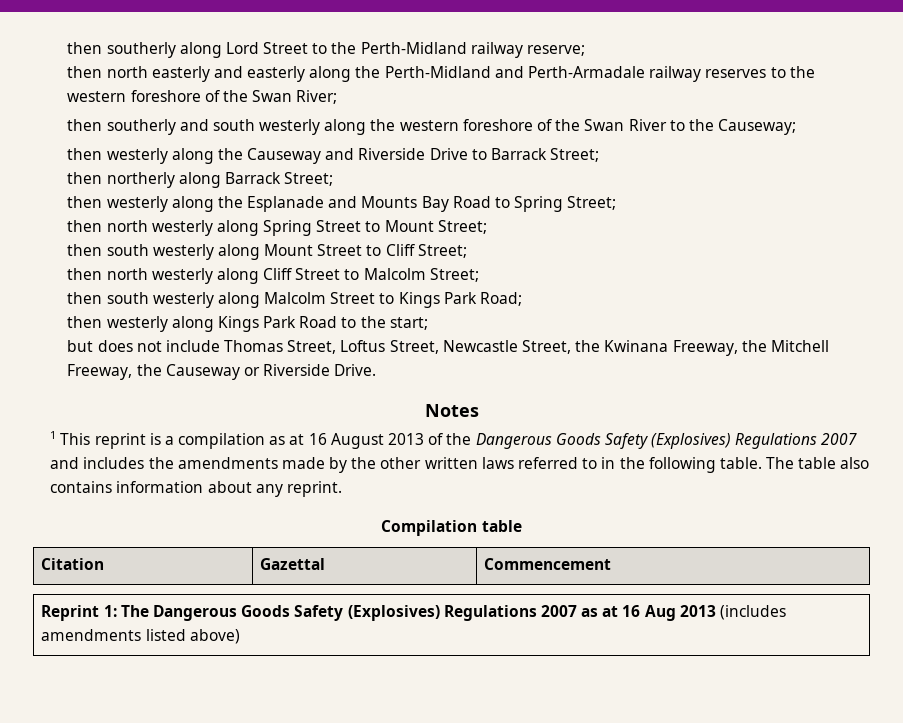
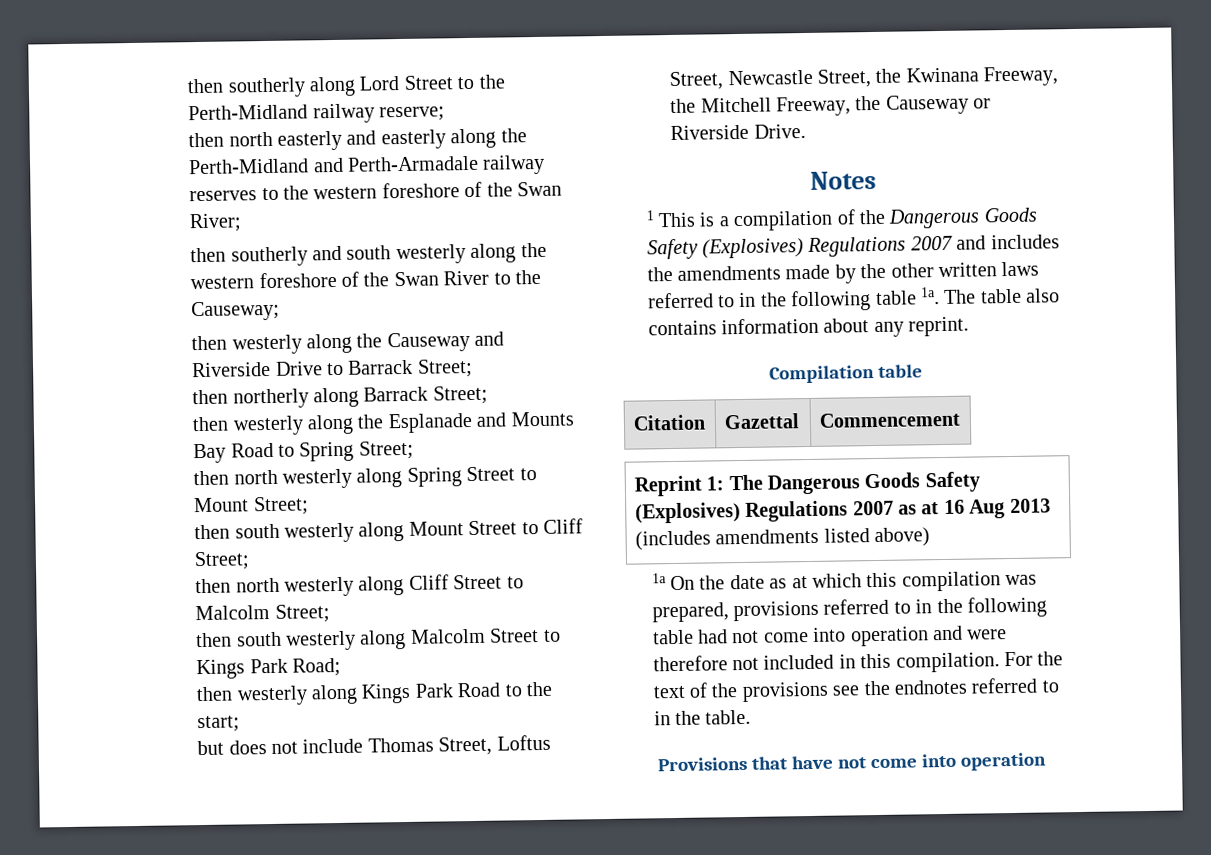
- 1 This reprint is a compilation as at 16 August 2013 of the Dangerous Goods Safety (Explosives) Regulations 2007 and includes the amendments made by the other written laws referred to in the following table.
+ 1 This is a compilation of the Dangerous Goods Safety (Explosives) Regulations 2007 and includes the amendments made by the other written laws referred to in the following table 1a.
+ 1a On the date as at which this compilation was prepared, provisions referred to in the following table had not come into operation and were therefore not included in this compilation. For the text of the provisions see the endnotes referred to in the table.
+ Provisions that have not come into operation

